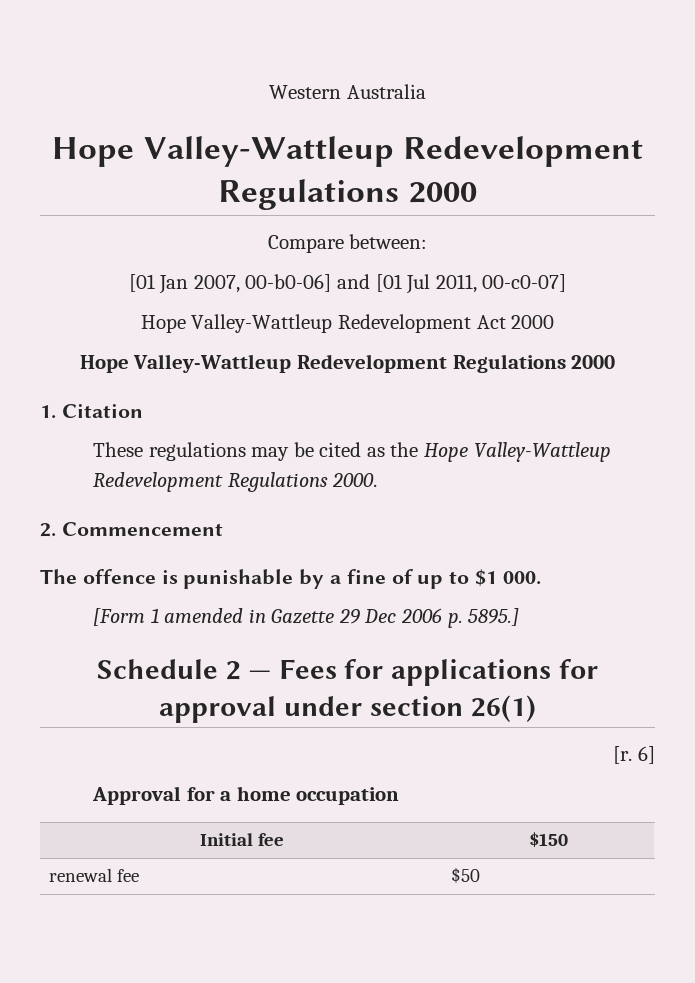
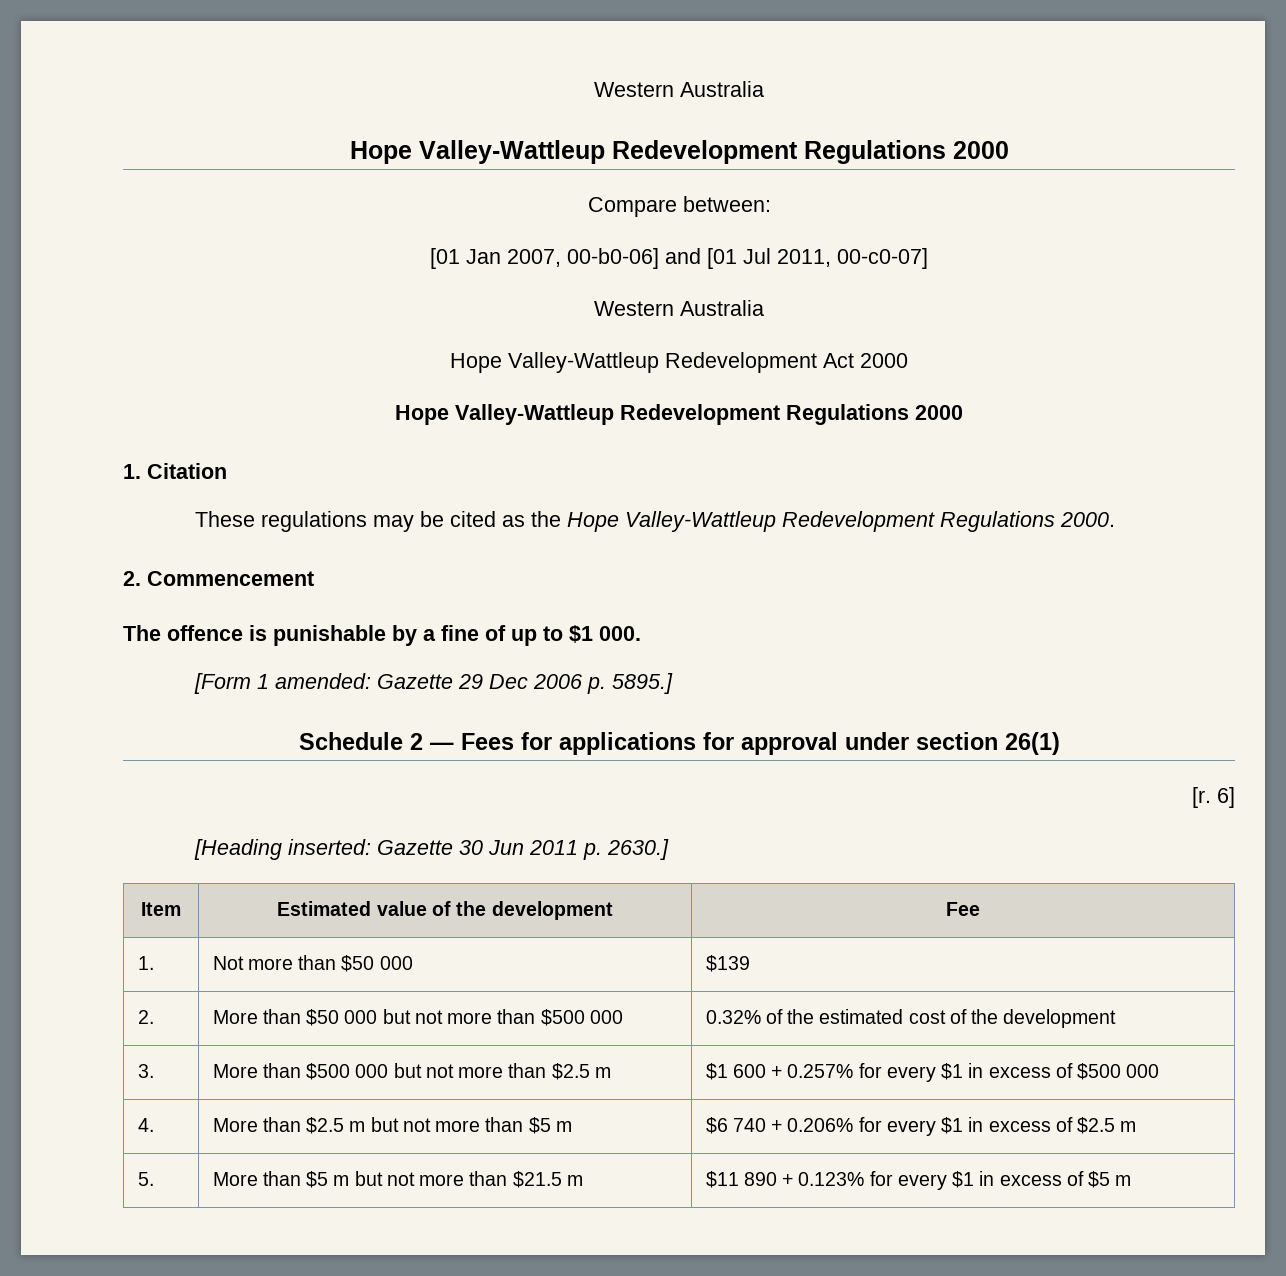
  [01 Jan 2007, 00-b0-06] and [01 Jul 2011, 00-c0-07]
+ Western Australia
- [Form 1 amended in Gazette 29 Dec 2006 p. 5895.]
+ [Form 1 amended: Gazette 29 Dec 2006 p. 5895.]
- Approval for a home occupation
- Initial fee | $150
- renewal fee | $50
+ [Heading inserted: Gazette 30 Jun 2011 p. 2630.]
+ Item | Estimated value of the development | Fee
+ 1. | Not more than $50 000 | $139
+ 2. | More than $50 000 but not more than $500 000 | 0.32% of the estimated cost of the development
+ 3. | More than $500 000 but not more than $2.5 m | $1 600 + 0.257% for every $1 in excess of $500 000
+ 4. | More than $2.5 m but not more than $5 m | $6 740 + 0.206% for every $1 in excess of $2.5 m
+ 5. | More than $5 m but not more than $21.5 m | $11 890 + 0.123% for every $1 in excess of $5 m

